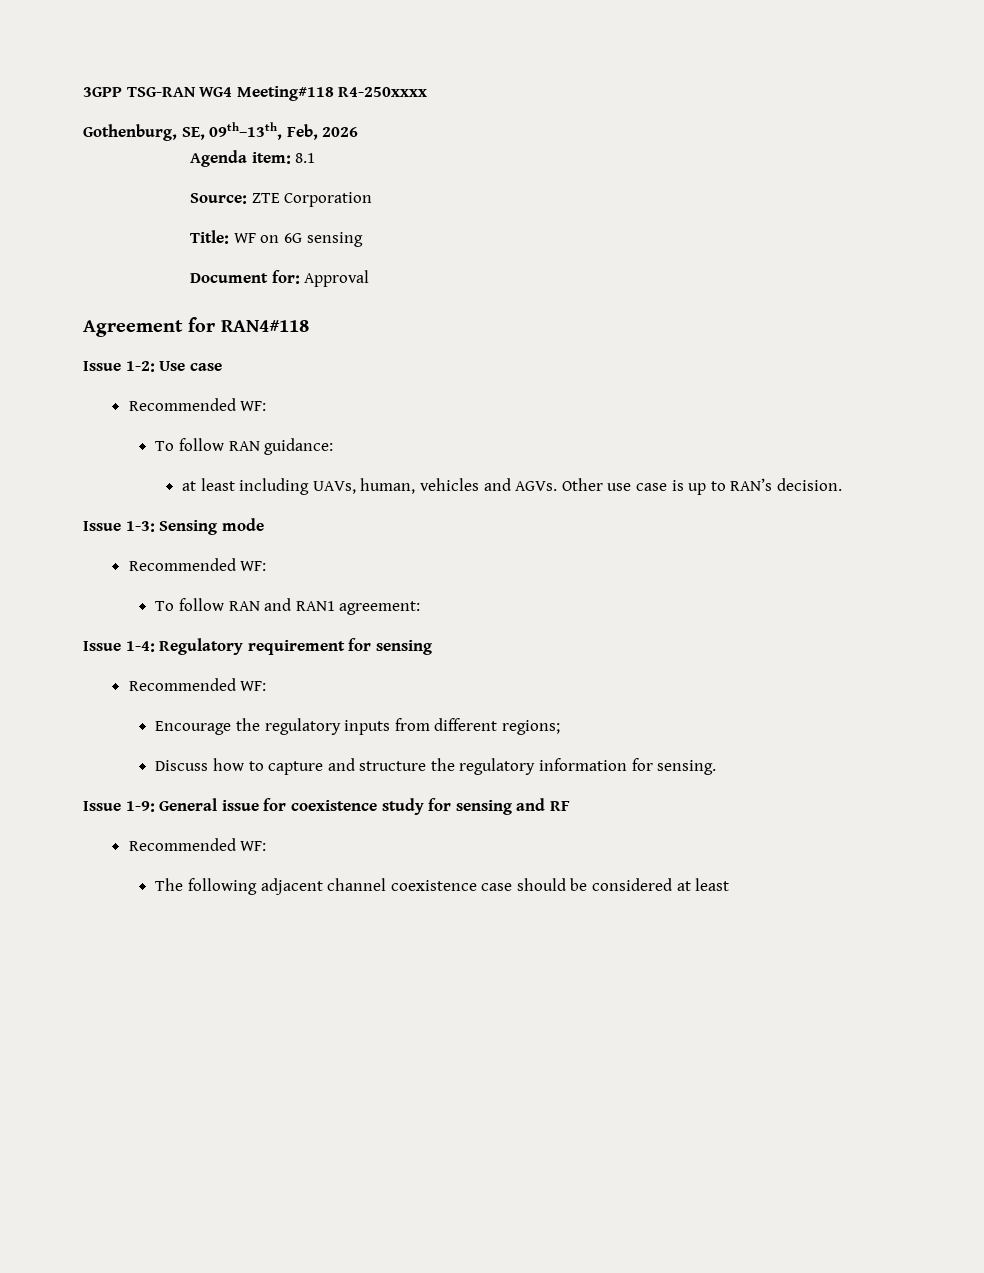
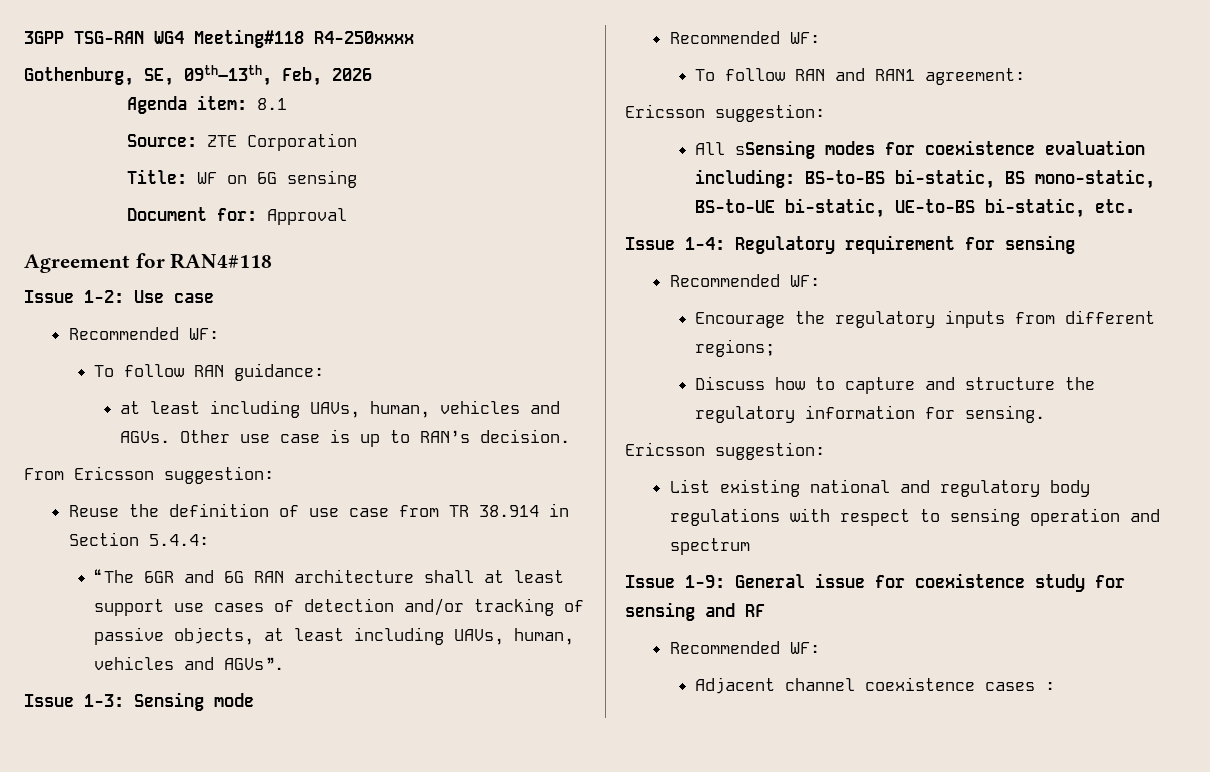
+ From Ericsson suggestion:
+ Reuse the definition of use case from TR 38.914 in Section 5.4.4:
+ “The 6GR and 6G RAN architecture shall at least support use cases of detection and/or tracking of passive objects, at least including UAVs, human, vehicles and AGVs”.
  To follow RAN and RAN1 agreement:
+ Ericsson suggestion:
+ All sSensing modes for coexistence evaluation including: BS-to-BS bi-static, BS mono-static, BS-to-UE bi-static, UE-to-BS bi-static, etc.
  Discuss how to capture and structure the regulatory information for sensing.
+ Ericsson suggestion:
+ List existing national and regulatory body regulations with respect to sensing operation and spectrum
- The following adjacent channel coexistence case should be considered at least
+ Adjacent channel coexistence cases :

